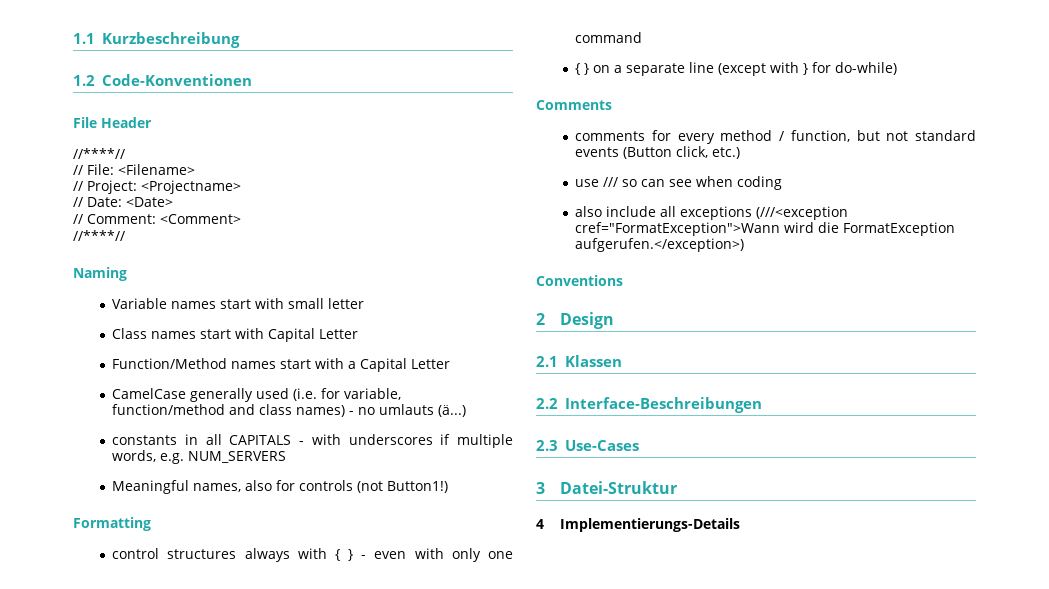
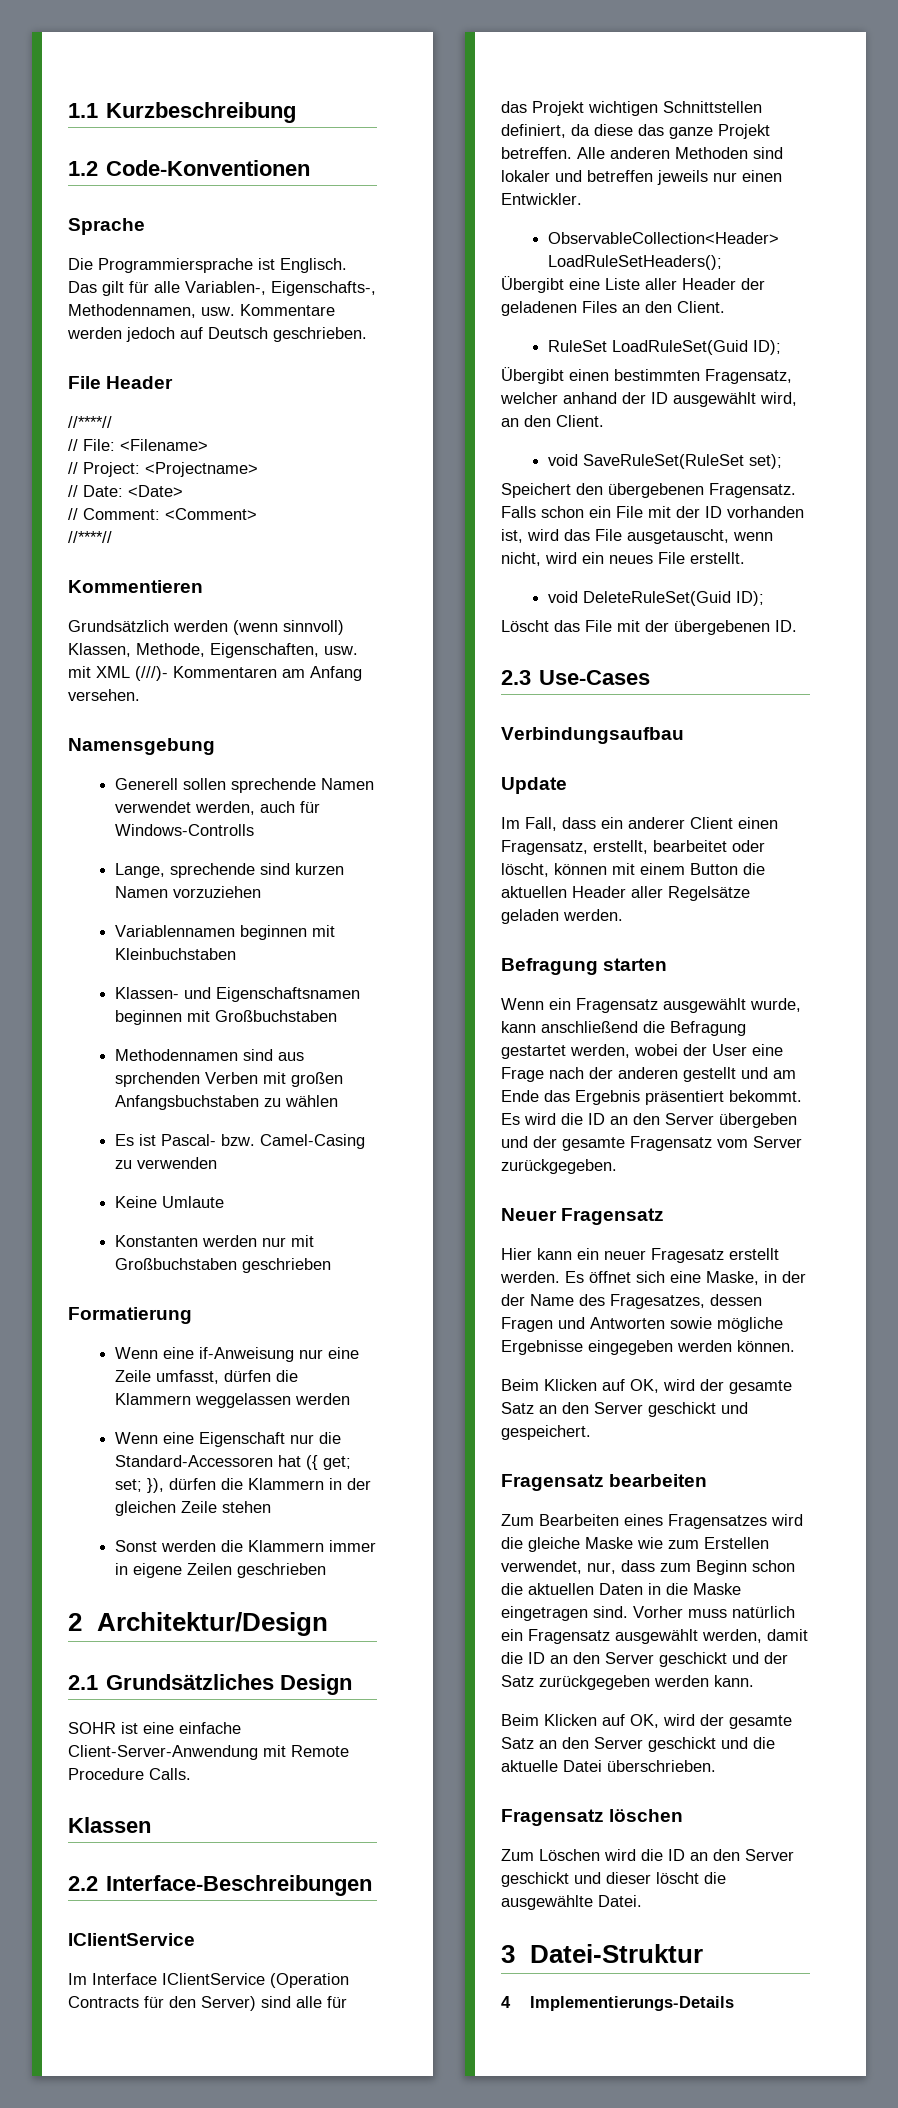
+ Sprache
+ Die Programmiersprache ist Englisch. Das gilt für alle Variablen-, Eigenschafts-, Methodennamen, usw. Kommentare werden jedoch auf Deutsch geschrieben.
- Naming
- Variable names start with small letter
- Class names start with Capital Letter
- Function/Method names start with a Capital Letter
- CamelCase generally used (i.e. for variable, function/method and class names) - no umlauts (ä...)
- constants in all CAPITALS - with underscores if multiple words, e.g. NUM_SERVERS
- Meaningful names, also for controls (not Button1!)
- Formatting
- control structures always with { } - even with only one command
- { } on a separate line (except with } for do-while)
- Comments
- comments for every method / function, but not standard events (Button click, etc.)
- use /// so can see when coding
- also include all exceptions (///<exception cref="FormatException">Wann wird die FormatException aufgerufen.</exception>)
- Conventions
- 2 Design
- 2.1 Klassen
+ Kommentieren
+ Grundsätzlich werden (wenn sinnvoll) Klassen, Methode, Eigenschaften, usw. mit XML (///)- Kommentaren am Anfang versehen.
+ Namensgebung
+ Generell sollen sprechende Namen verwendet werden, auch für Windows-Controlls
+ Lange, sprechende sind kurzen Namen vorzuziehen
+ Variablennamen beginnen mit Kleinbuchstaben
+ Klassen- und Eigenschaftsnamen beginnen mit Großbuchstaben
+ Methodennamen sind aus sprchenden Verben mit großen Anfangsbuchstaben zu wählen
+ Es ist Pascal- bzw. Camel-Casing zu verwenden
+ Keine Umlaute
+ Konstanten werden nur mit Großbuchstaben geschrieben
+ Formatierung
+ Wenn eine if-Anweisung nur eine Zeile umfasst, dürfen die Klammern weggelassen werden
+ Wenn eine Eigenschaft nur die Standard-Accessoren hat ({ get; set; }), dürfen die Klammern in der gleichen Zeile stehen
+ Sonst werden die Klammern immer in eigene Zeilen geschrieben
+ 2 Architektur/Design
+ 2.1 Grundsätzliches Design
+ SOHR ist eine einfache Client-Server-Anwendung mit Remote Procedure Calls.
+ Klassen
  2.2 Interface-Beschreibungen
+ IClientService
+ Im Interface IClientService (Operation Contracts für den Server) sind alle für das Projekt wichtigen Schnittstellen definiert, da diese das ganze Projekt betreffen. Alle anderen Methoden sind lokaler und betreffen jeweils nur einen Entwickler.
+ ObservableCollection<Header> LoadRuleSetHeaders();
+ Übergibt eine Liste aller Header der geladenen Files an den Client.
+ RuleSet LoadRuleSet(Guid ID);
+ Übergibt einen bestimmten Fragensatz, welcher anhand der ID ausgewählt wird, an den Client.
+ void SaveRuleSet(RuleSet set);
+ Speichert den übergebenen Fragensatz. Falls schon ein File mit der ID vorhanden ist, wird das File ausgetauscht, wenn nicht, wird ein neues File erstellt.
+ void DeleteRuleSet(Guid ID);
+ Löscht das File mit der übergebenen ID.
  2.3 Use-Cases
+ Verbindungsaufbau
+ Update
+ Im Fall, dass ein anderer Client einen Fragensatz, erstellt, bearbeitet oder löscht, können mit einem Button die aktuellen Header aller Regelsätze geladen werden.
+ Befragung starten
+ Wenn ein Fragensatz ausgewählt wurde, kann anschließend die Befragung gestartet werden, wobei der User eine Frage nach der anderen gestellt und am Ende das Ergebnis präsentiert bekommt. Es wird die ID an den Server übergeben und der gesamte Fragensatz vom Server zurückgegeben.
+ Neuer Fragensatz
+ Hier kann ein neuer Fragesatz erstellt werden. Es öffnet sich eine Maske, in der der Name des Fragesatzes, dessen Fragen und Antworten sowie mögliche Ergebnisse eingegeben werden können.
+ Beim Klicken auf OK, wird der gesamte Satz an den Server geschickt und gespeichert.
+ Fragensatz bearbeiten
+ Zum Bearbeiten eines Fragensatzes wird die gleiche Maske wie zum Erstellen verwendet, nur, dass zum Beginn schon die aktuellen Daten in die Maske eingetragen sind. Vorher muss natürlich ein Fragensatz ausgewählt werden, damit die ID an den Server geschickt und der Satz zurückgegeben werden kann.
+ Beim Klicken auf OK, wird der gesamte Satz an den Server geschickt und die aktuelle Datei überschrieben.
+ Fragensatz löschen
+ Zum Löschen wird die ID an den Server geschickt und dieser löscht die ausgewählte Datei.

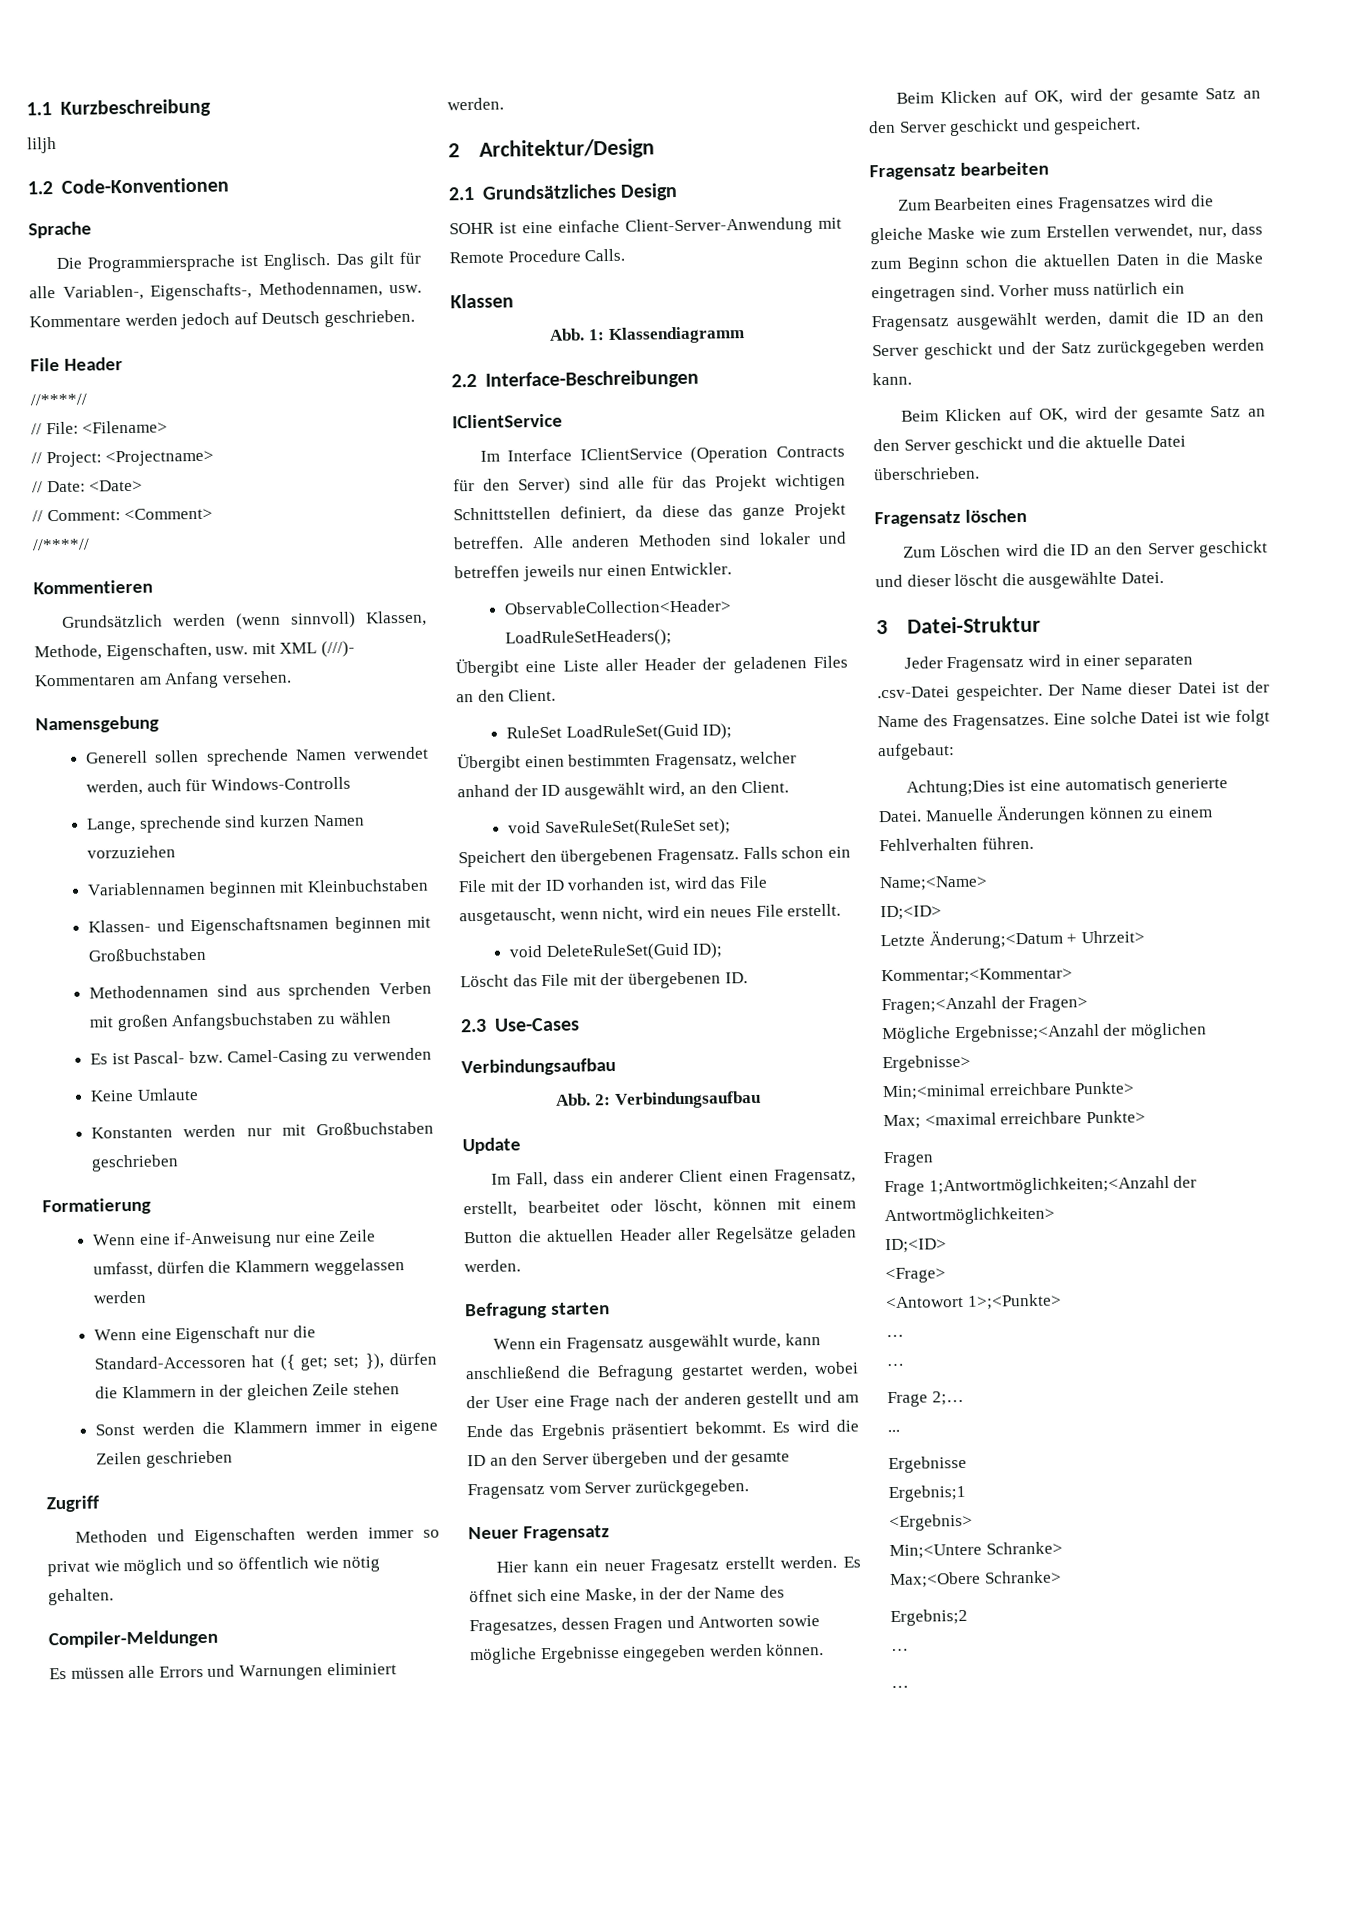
+ liljh
+ Zugriff
+ Methoden und Eigenschaften werden immer so privat wie möglich und so öffentlich wie nötig gehalten.
+ Compiler-Meldungen
+ Es müssen alle Errors und Warnungen eliminiert werden.
+ Abb. 1: Klassendiagramm
+ Abb. 2: Verbindungsaufbau
- 4 Implementierungs-Details
+ Jeder Fragensatz wird in einer separaten .csv-Datei gespeichter. Der Name dieser Datei ist der Name des Fragensatzes. Eine solche Datei ist wie folgt aufgebaut:
+ Achtung;Dies ist eine automatisch generierte Datei. Manuelle Änderungen können zu einem Fehlverhalten führen.
+ Name;<Name>
+ ID;<ID>
+ Letzte Änderung;<Datum + Uhrzeit>
+ Kommentar;<Kommentar>
+ Fragen;<Anzahl der Fragen>
+ Mögliche Ergebnisse;<Anzahl der möglichen Ergebnisse>
+ Min;<minimal erreichbare Punkte>
+ Max; <maximal erreichbare Punkte>
+ Fragen
+ Frage 1;Antwortmöglichkeiten;<Anzahl der Antwortmöglichkeiten>
+ ID;<ID>
+ <Frage>
+ <Antowort 1>;<Punkte>
+ …
+ …
+ Frage 2;…
+ ...
+ Ergebnisse
+ Ergebnis;1
+ <Ergebnis>
+ Min;<Untere Schranke>
+ Max;<Obere Schranke>
+ Ergebnis;2
+ …
+ …

